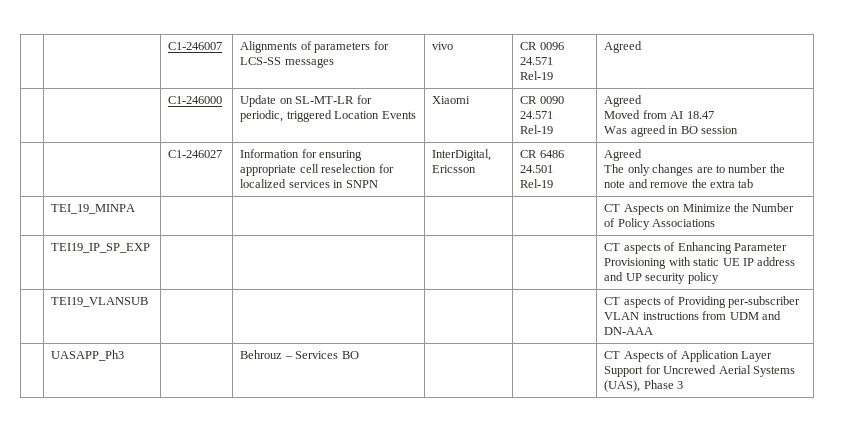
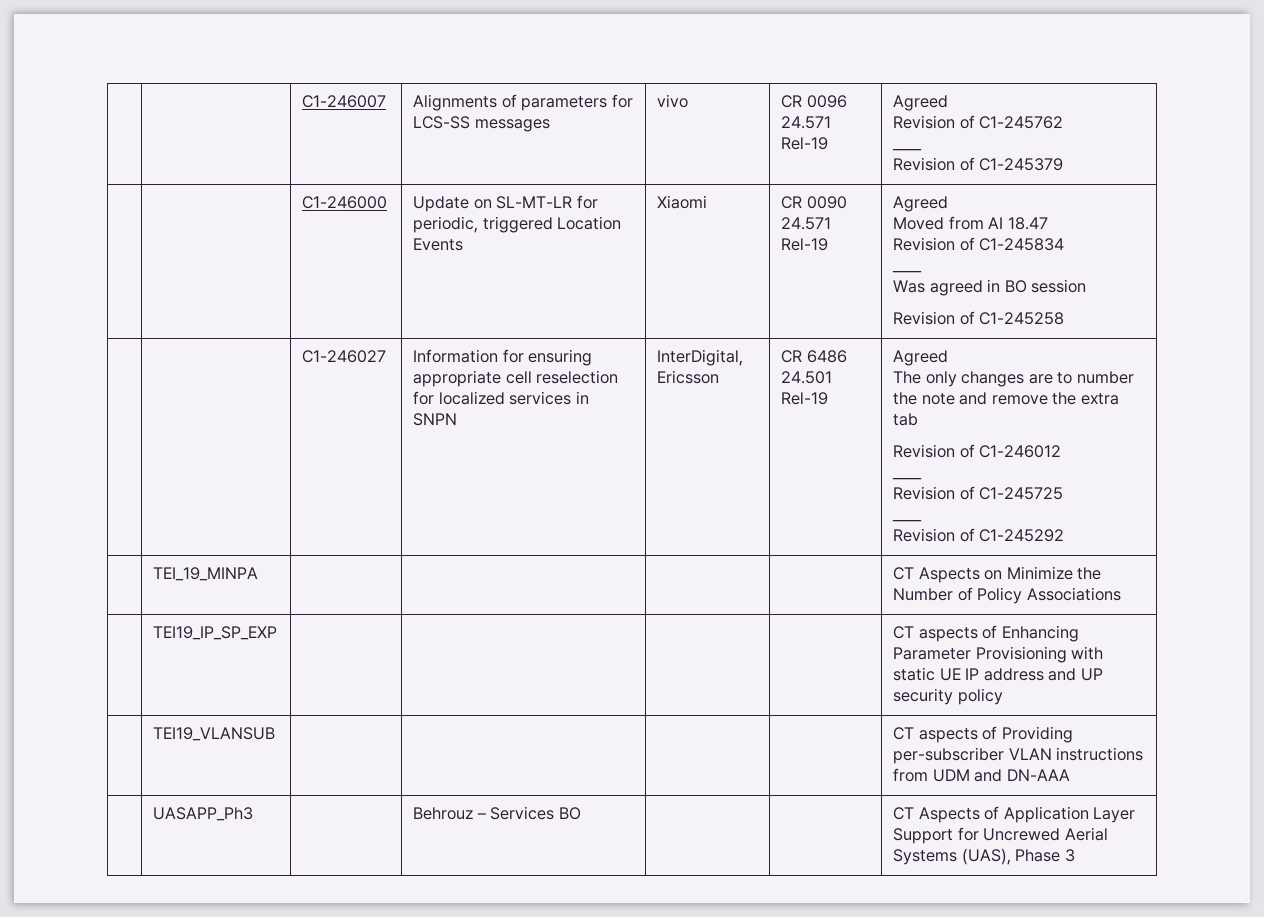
  | | C1-246007 | Alignments of parameters for LCS-SS messages | vivo | CR 0096 24.571 Rel-19 | Agreed
+ Revision of C1-245762
+ ____
+ Revision of C1-245379
  | | C1-246000 | Update on SL-MT-LR for periodic, triggered Location Events | Xiaomi | CR 0090 24.571 Rel-19 | Agreed
  Moved from AI 18.47
+ Revision of C1-245834
+ ____
  Was agreed in BO session
+ Revision of C1-245258
+ Revision of C1-246012
+ ____
+ Revision of C1-245725
+ ____
+ Revision of C1-245292

